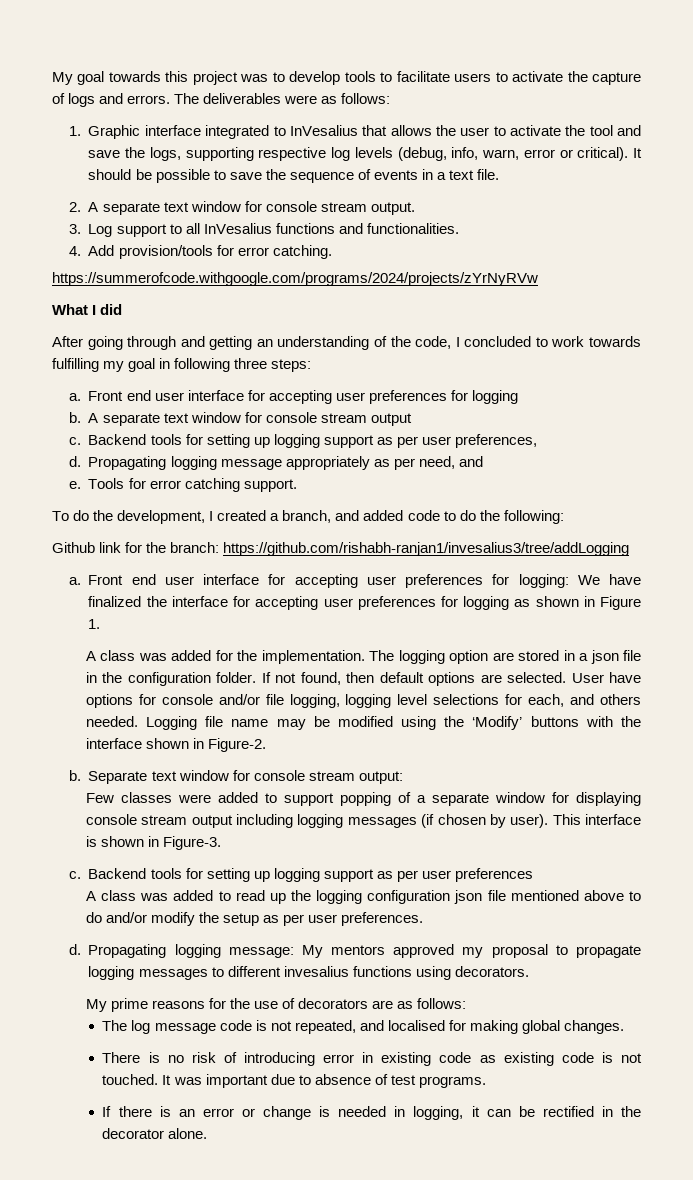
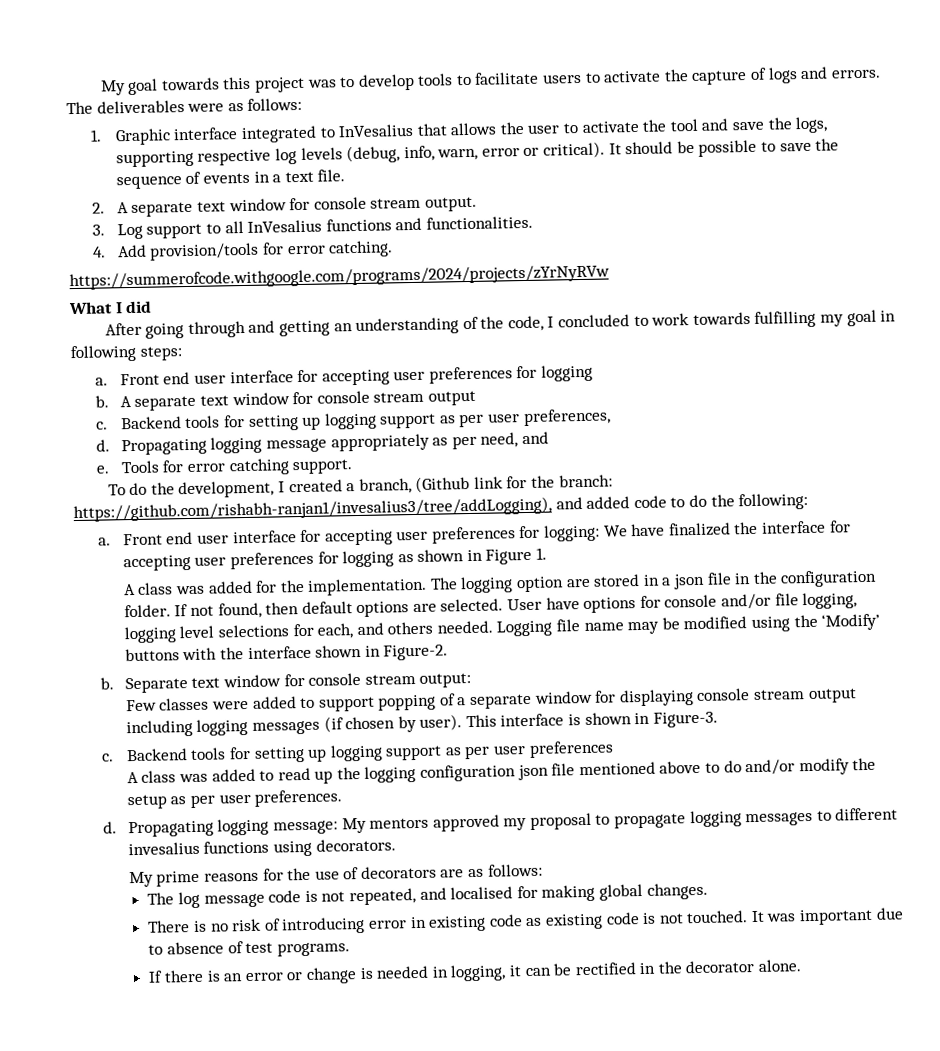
- After going through and getting an understanding of the code, I concluded to work towards fulfilling my goal in following three steps:
+ After going through and getting an understanding of the code, I concluded to work towards fulfilling my goal in following steps:
- To do the development, I created a branch, and added code to do the following:
+ To do the development, I created a branch, (Github link for the branch: https://github.com/rishabh-ranjan1/invesalius3/tree/addLogging), and added code to do the following:
- Github link for the branch: https://github.com/rishabh-ranjan1/invesalius3/tree/addLogging

